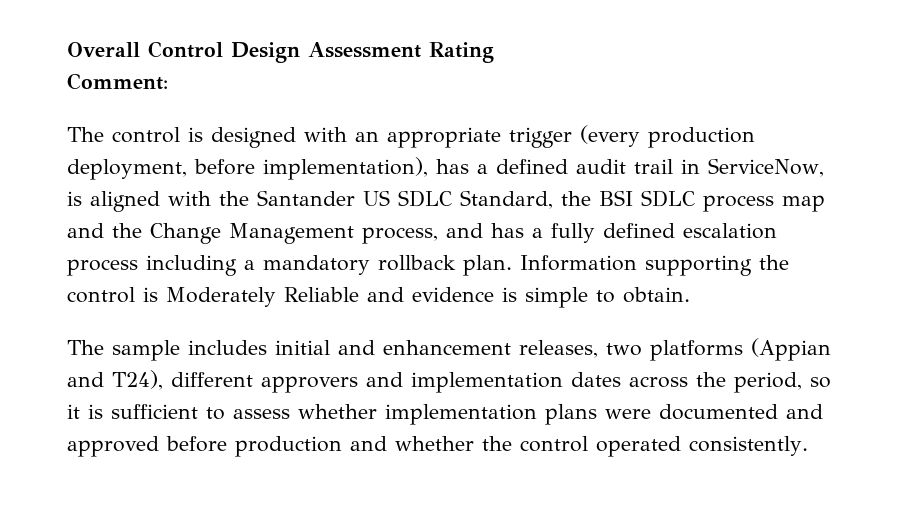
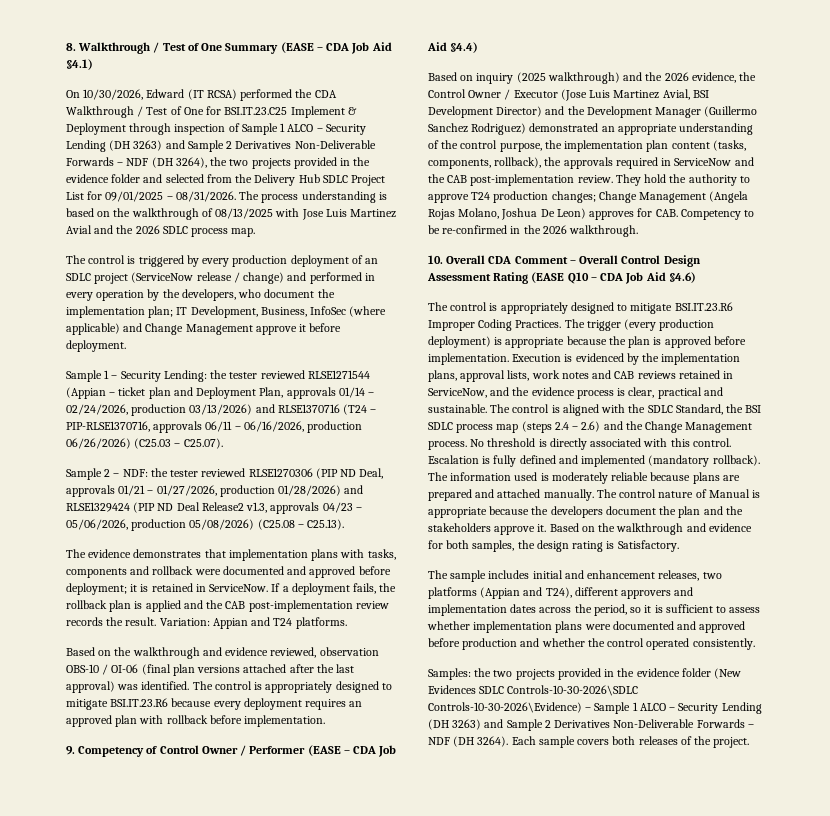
- Overall Control Design Assessment Rating
- Comment:
- The control is designed with an appropriate trigger (every production deployment, before implementation), has a defined audit trail in ServiceNow, is aligned with the Santander US SDLC Standard, the BSI SDLC process map and the Change Management process, and has a fully defined escalation process including a mandatory rollback plan. Information supporting the control is Moderately Reliable and evidence is simple to obtain.
+ 8. Walkthrough / Test of One Summary (EASE – CDA Job Aid §4.1)
+ On 10/30/2026, Edward (IT RCSA) performed the CDA Walkthrough / Test of One for BSI.IT.23.C25 Implement & Deployment through inspection of Sample 1 ALCO – Security Lending (DH 3263) and Sample 2 Derivatives Non-Deliverable Forwards – NDF (DH 3264), the two projects provided in the evidence folder and selected from the Delivery Hub SDLC Project List for 09/01/2025 – 08/31/2026. The process understanding is based on the walkthrough of 08/13/2025 with Jose Luis Martinez Avial and the 2026 SDLC process map.
+ The control is triggered by every production deployment of an SDLC project (ServiceNow release / change) and performed in every operation by the developers, who document the implementation plan; IT Development, Business, InfoSec (where applicable) and Change Management approve it before deployment.
+ Sample 1 – Security Lending: the tester reviewed RLSE1271544 (Appian – ticket plan and Deployment Plan, approvals 01/14 – 02/24/2026, production 03/13/2026) and RLSE1370716 (T24 – PIP-RLSE1370716, approvals 06/11 – 06/16/2026, production 06/26/2026) (C25.03 – C25.07).
+ Sample 2 – NDF: the tester reviewed RLSE1270306 (PIP ND Deal, approvals 01/21 – 01/27/2026, production 01/28/2026) and RLSE1329424 (PIP ND Deal Release2 v1.3, approvals 04/23 – 05/06/2026, production 05/08/2026) (C25.08 – C25.13).
+ The evidence demonstrates that implementation plans with tasks, components and rollback were documented and approved before deployment; it is retained in ServiceNow. If a deployment fails, the rollback plan is applied and the CAB post-implementation review records the result. Variation: Appian and T24 platforms.
+ Based on the walkthrough and evidence reviewed, observation OBS-10 / OI-06 (final plan versions attached after the last approval) was identified. The control is appropriately designed to mitigate BSI.IT.23.R6 because every deployment requires an approved plan with rollback before implementation.
+ 9. Competency of Control Owner / Performer (EASE – CDA Job Aid §4.4)
+ Based on inquiry (2025 walkthrough) and the 2026 evidence, the Control Owner / Executor (Jose Luis Martinez Avial, BSI Development Director) and the Development Manager (Guillermo Sanchez Rodriguez) demonstrated an appropriate understanding of the control purpose, the implementation plan content (tasks, components, rollback), the approvals required in ServiceNow and the CAB post-implementation review. They hold the authority to approve T24 production changes; Change Management (Angela Rojas Molano, Joshua De Leon) approves for CAB. Competency to be re-confirmed in the 2026 walkthrough.
+ 10. Overall CDA Comment – Overall Control Design Assessment Rating (EASE Q10 – CDA Job Aid §4.6)
+ The control is appropriately designed to mitigate BSI.IT.23.R6 Improper Coding Practices. The trigger (every production deployment) is appropriate because the plan is approved before implementation. Execution is evidenced by the implementation plans, approval lists, work notes and CAB reviews retained in ServiceNow, and the evidence process is clear, practical and sustainable. The control is aligned with the SDLC Standard, the BSI SDLC process map (steps 2.4 – 2.6) and the Change Management process. No threshold is directly associated with this control. Escalation is fully defined and implemented (mandatory rollback). The information used is moderately reliable because plans are prepared and attached manually. The control nature of Manual is appropriate because the developers document the plan and the stakeholders approve it. Based on the walkthrough and evidence for both samples, the design rating is Satisfactory.
+ Samples: the two projects provided in the evidence folder (New Evidences SDLC Controls-10-30-2026\SDLC Controls-10-30-2026\Evidence) – Sample 1 ALCO – Security Lending (DH 3263) and Sample 2 Derivatives Non-Deliverable Forwards – NDF (DH 3264). Each sample covers both releases of the project.

